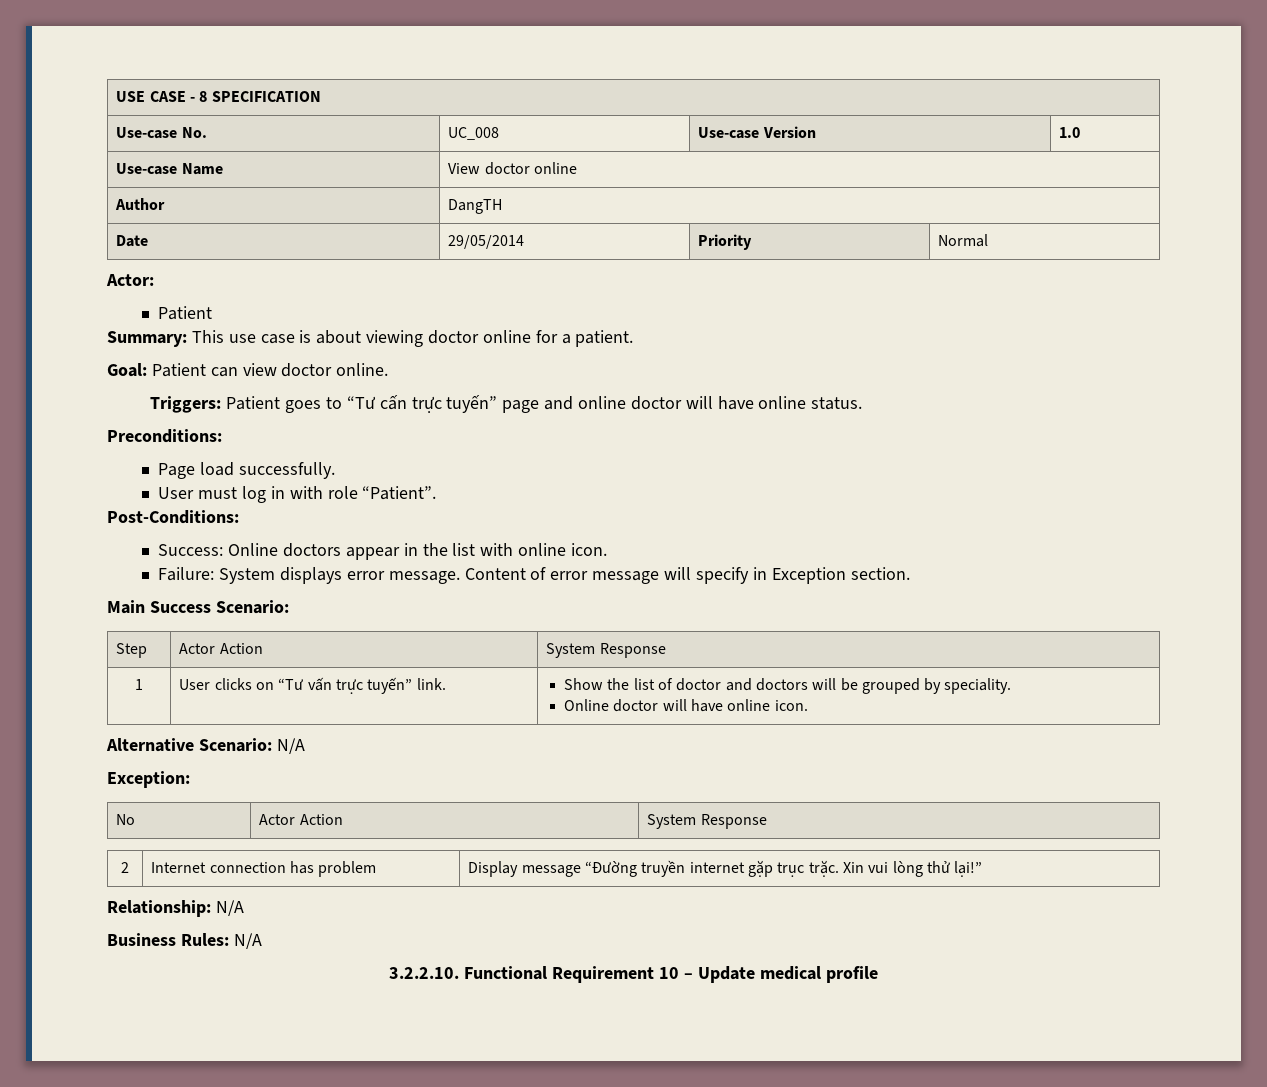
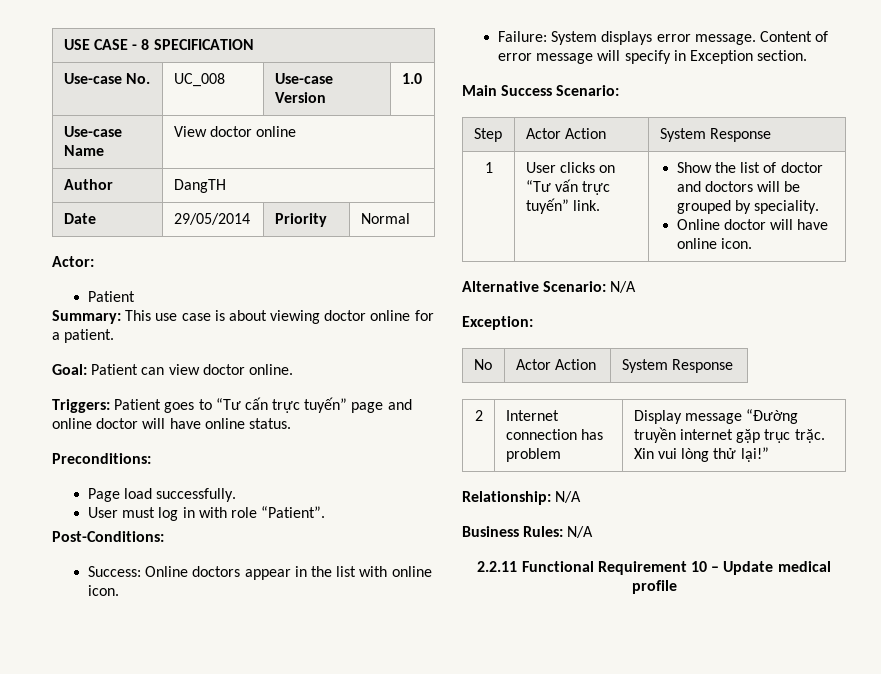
- 3.2.2.10. Functional Requirement 10 – Update medical profile
+ 2.2.11 Functional Requirement 10 – Update medical profile

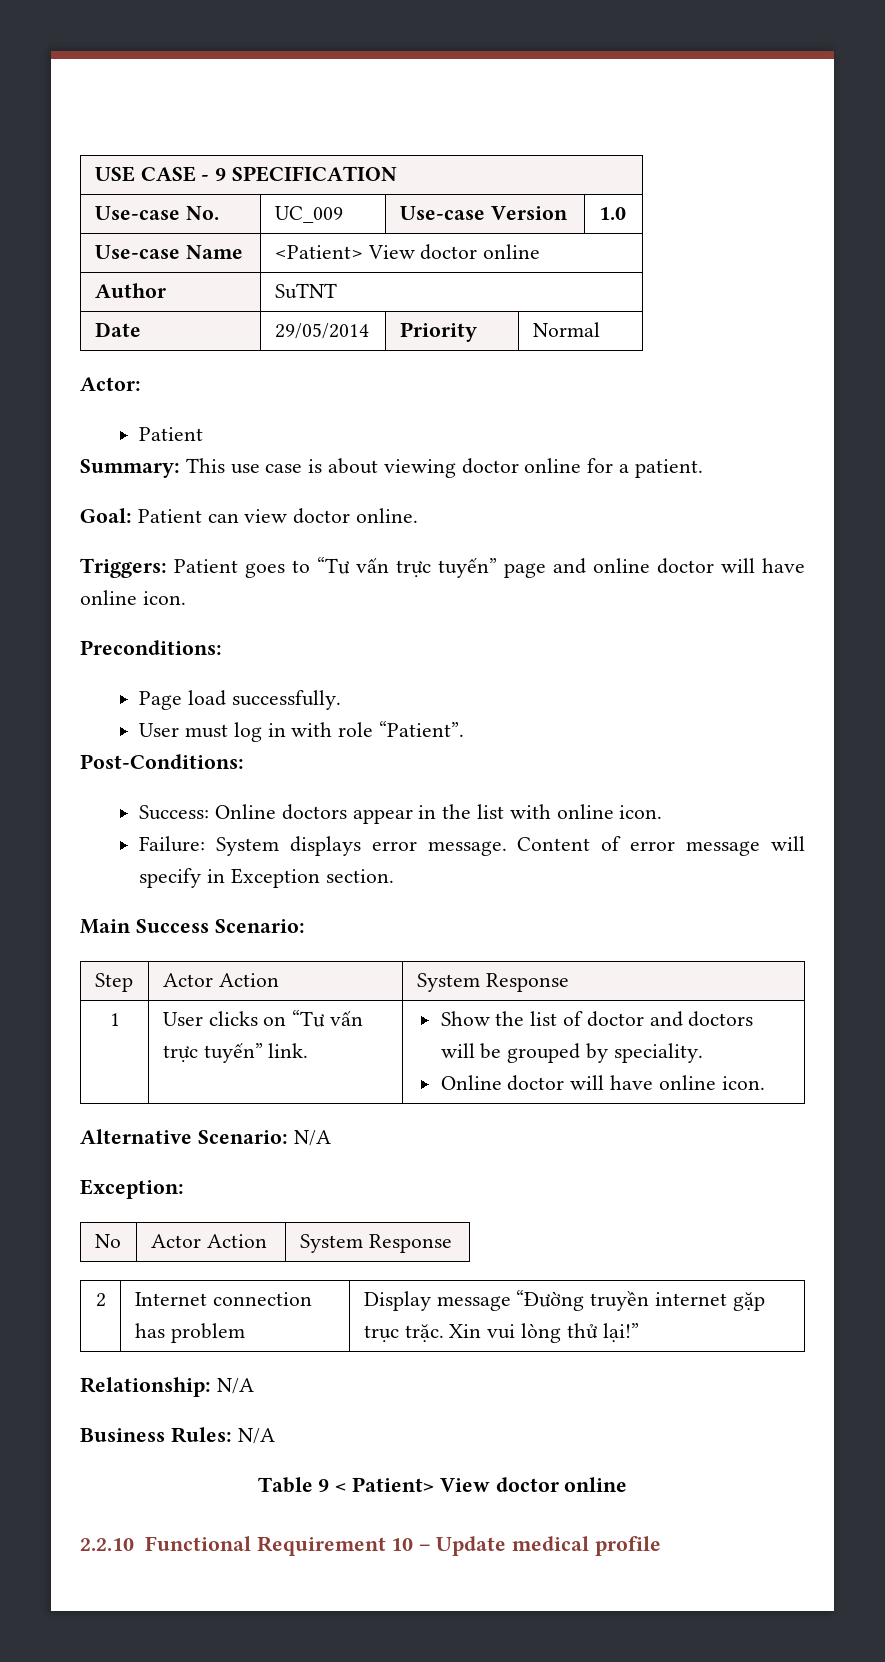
- USE CASE - 8 SPECIFICATION
+ USE CASE - 9 SPECIFICATION
- Use-case No. | UC_008 | Use-case Version | 1.0
+ Use-case No. | UC_009 | Use-case Version | 1.0
- Use-case Name | View doctor online
+ Use-case Name | <Patient> View doctor online
- Author | DangTH
+ Author | SuTNT
- Triggers: Patient goes to “Tư cấn trực tuyến” page and online doctor will have online status.
+ Triggers: Patient goes to “Tư vấn trực tuyến” page and online doctor will have online icon.
- 2.2.11 Functional Requirement 10 – Update medical profile
+ Table 9 < Patient> View doctor online
+ 2.2.10 Functional Requirement 10 – Update medical profile

